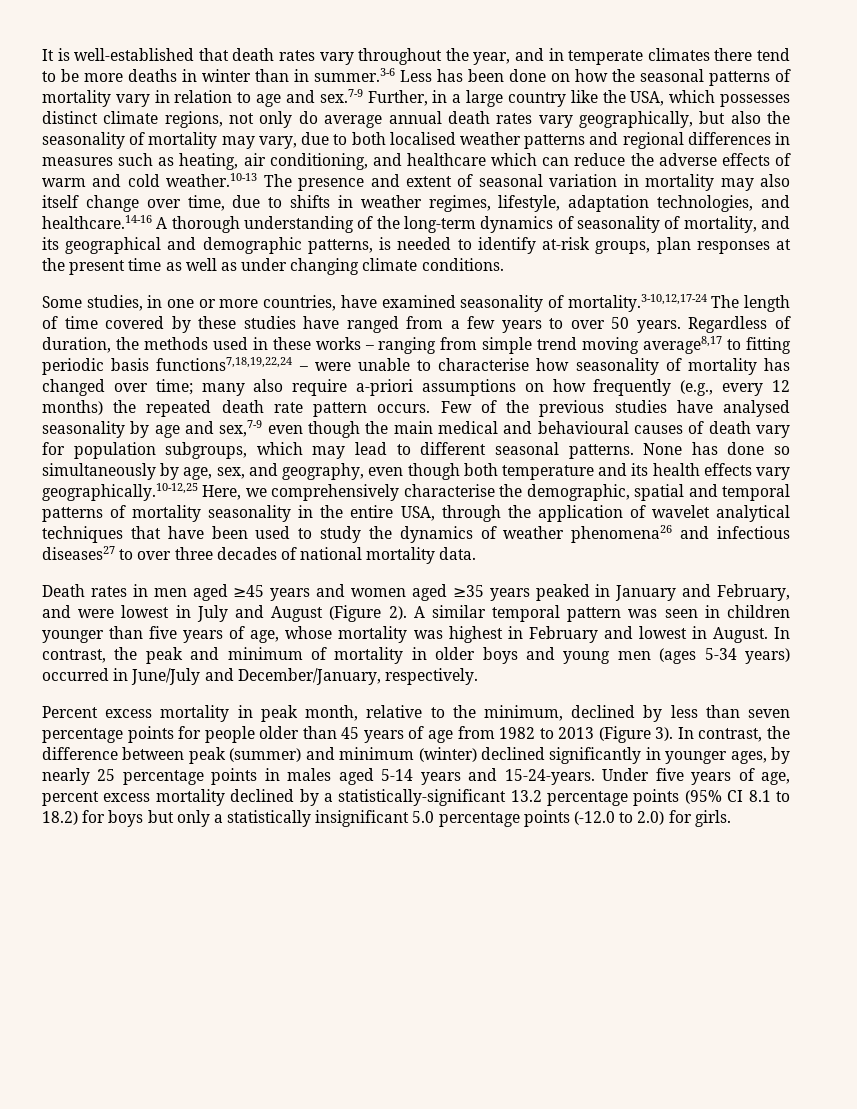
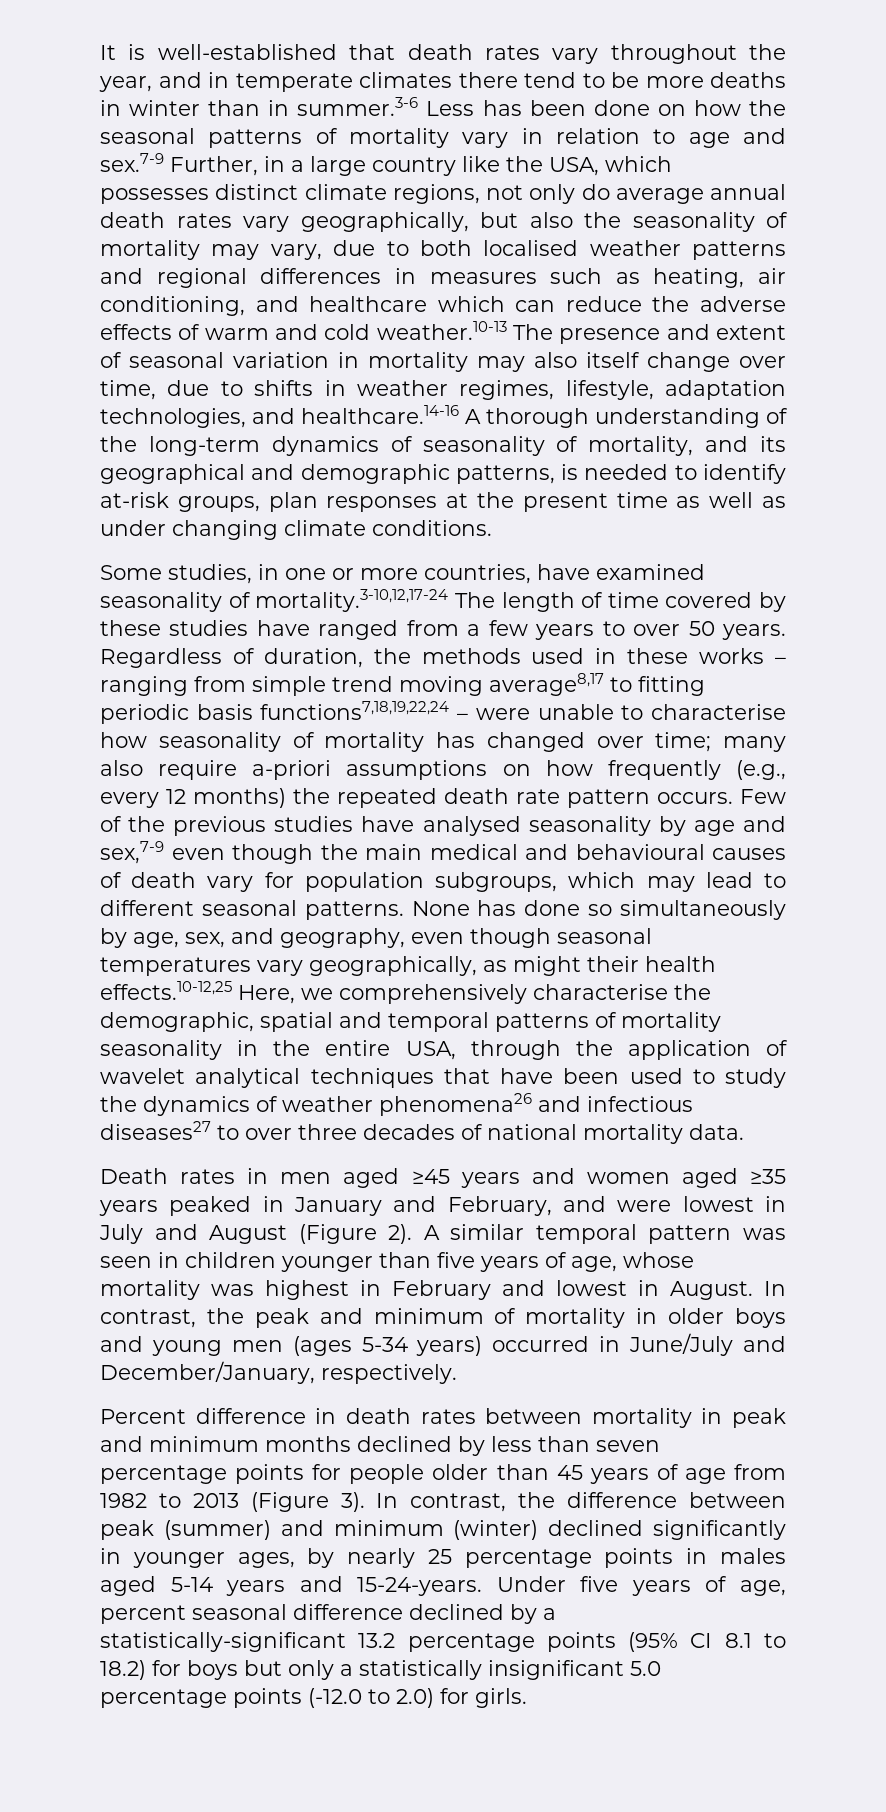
- None has done so simultaneously by age, sex, and geography, even though both temperature and its health effects vary geographically.10-12,25 Here, we comprehensively characterise the demographic, spatial and temporal patterns of mortality seasonality in the entire USA, through the application of wavelet analytical techniques that have been used to study the dynamics of weather phenomena26 and infectious diseases27 to over three decades of national mortality data.
+ None has done so simultaneously by age, sex, and geography, even though seasonal temperatures vary geographically, as might their health effects.10-12,25 Here, we comprehensively characterise the demographic, spatial and temporal patterns of mortality seasonality in the entire USA, through the application of wavelet analytical techniques that have been used to study the dynamics of weather phenomena26 and infectious diseases27 to over three decades of national mortality data.
- Percent excess mortality in peak month, relative to the minimum, declined by less than seven percentage points for people older than 45 years of age from 1982 to 2013 (Figure 3).
+ Percent difference in death rates between mortality in peak and minimum months declined by less than seven percentage points for people older than 45 years of age from 1982 to 2013 (Figure 3).
- Under five years of age, percent excess mortality declined by a statistically-significant 13.2 percentage points (95% CI 8.1 to 18.2) for boys but only a statistically insignificant 5.0 percentage points (-12.0 to 2.0) for girls.
+ Under five years of age, percent seasonal difference declined by a statistically-significant 13.2 percentage points (95% CI 8.1 to 18.2) for boys but only a statistically insignificant 5.0 percentage points (-12.0 to 2.0) for girls.

